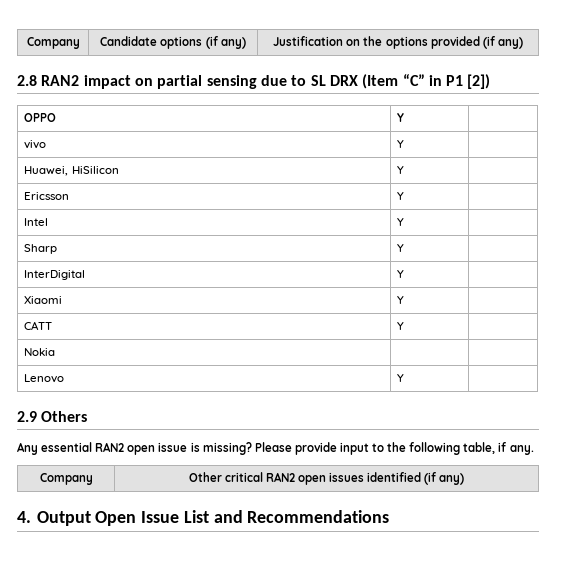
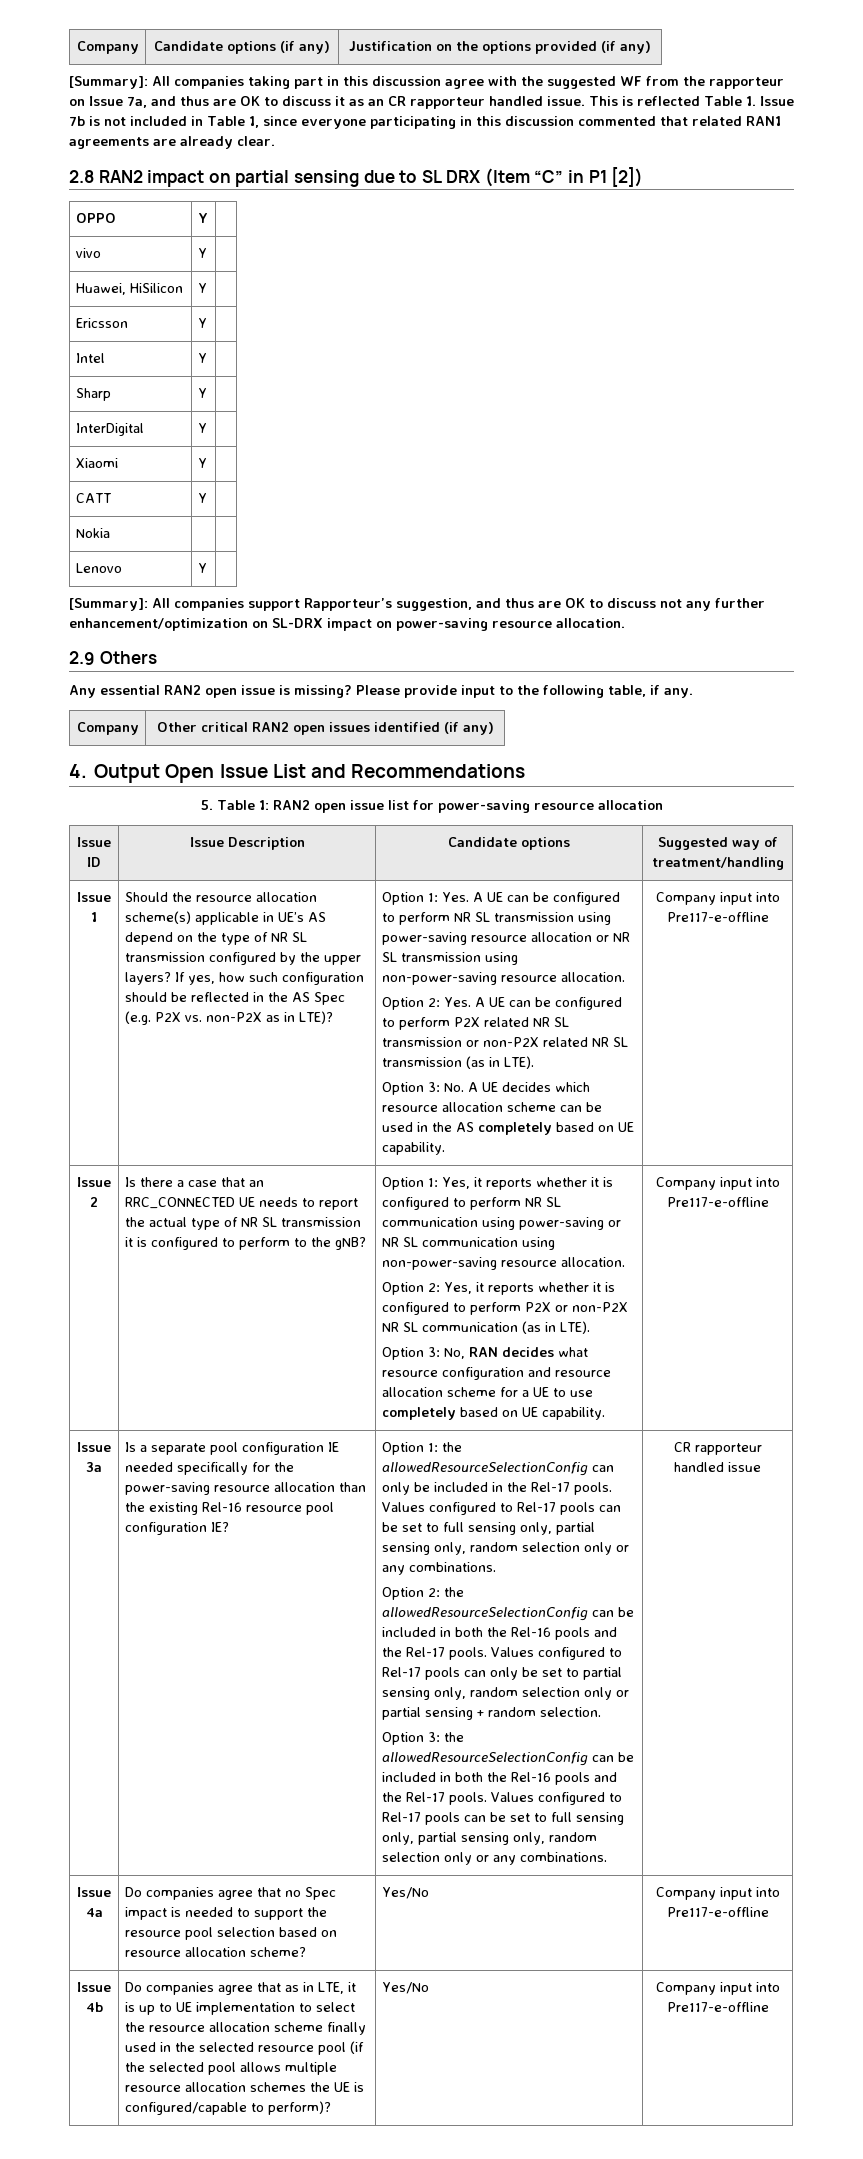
+ [Summary]: All companies taking part in this discussion agree with the suggested WF from the rapporteur on Issue 7a, and thus are OK to discuss it as an CR rapporteur handled issue. This is reflected Table 1. Issue 7b is not included in Table 1, since everyone participating in this discussion commented that related RAN1 agreements are already clear.
+ [Summary]: All companies support Rapporteur’s suggestion, and thus are OK to discuss not any further enhancement/optimization on SL-DRX impact on power-saving resource allocation.
+ 5. Table 1: RAN2 open issue list for power-saving resource allocation
+ Issue ID | Issue Description | Candidate options | Suggested way of treatment/handling
+ Issue 1 | Should the resource allocation scheme(s) applicable in UE’s AS depend on the type of NR SL transmission configured by the upper layers? If yes, how such configuration should be reflected in the AS Spec (e.g. P2X vs. non-P2X as in LTE)? | Option 1: Yes. A UE can be configured to perform NR SL transmission using power-saving resource allocation or NR SL transmission using non-power-saving resource allocation.
+ Option 2: Yes. A UE can be configured to perform P2X related NR SL transmission or non-P2X related NR SL transmission (as in LTE).
+ Option 3: No. A UE decides which resource allocation scheme can be used in the AS completely based on UE capability. | Company input into Pre117-e-offline
+ Issue 2 | Is there a case that an RRC_CONNECTED UE needs to report the actual type of NR SL transmission it is configured to perform to the gNB? | Option 1: Yes, it reports whether it is configured to perform NR SL communication using power-saving or NR SL communication using non-power-saving resource allocation.
+ Option 2: Yes, it reports whether it is configured to perform P2X or non-P2X NR SL communication (as in LTE).
+ Option 3: No, RAN decides what resource configuration and resource allocation scheme for a UE to use completely based on UE capability. | Company input into Pre117-e-offline
+ Issue 3a | Is a separate pool configuration IE needed specifically for the power-saving resource allocation than the existing Rel-16 resource pool configuration IE? | Option 1: the allowedResourceSelectionConfig can only be included in the Rel-17 pools. Values configured to Rel-17 pools can be set to full sensing only, partial sensing only, random selection only or any combinations.
+ Option 2: the allowedResourceSelectionConfig can be included in both the Rel-16 pools and the Rel-17 pools. Values configured to Rel-17 pools can only be set to partial sensing only, random selection only or partial sensing + random selection.
+ Option 3: the allowedResourceSelectionConfig can be included in both the Rel-16 pools and the Rel-17 pools. Values configured to Rel-17 pools can be set to full sensing only, partial sensing only, random selection only or any combinations. | CR rapporteur handled issue
+ Issue 4a | Do companies agree that no Spec impact is needed to support the resource pool selection based on resource allocation scheme? | Yes/No | Company input into Pre117-e-offline
+ Issue 4b | Do companies agree that as in LTE, it is up to UE implementation to select the resource allocation scheme finally used in the selected resource pool (if the selected pool allows multiple resource allocation schemes the UE is configured/capable to perform)? | Yes/No | Company input into Pre117-e-offline

